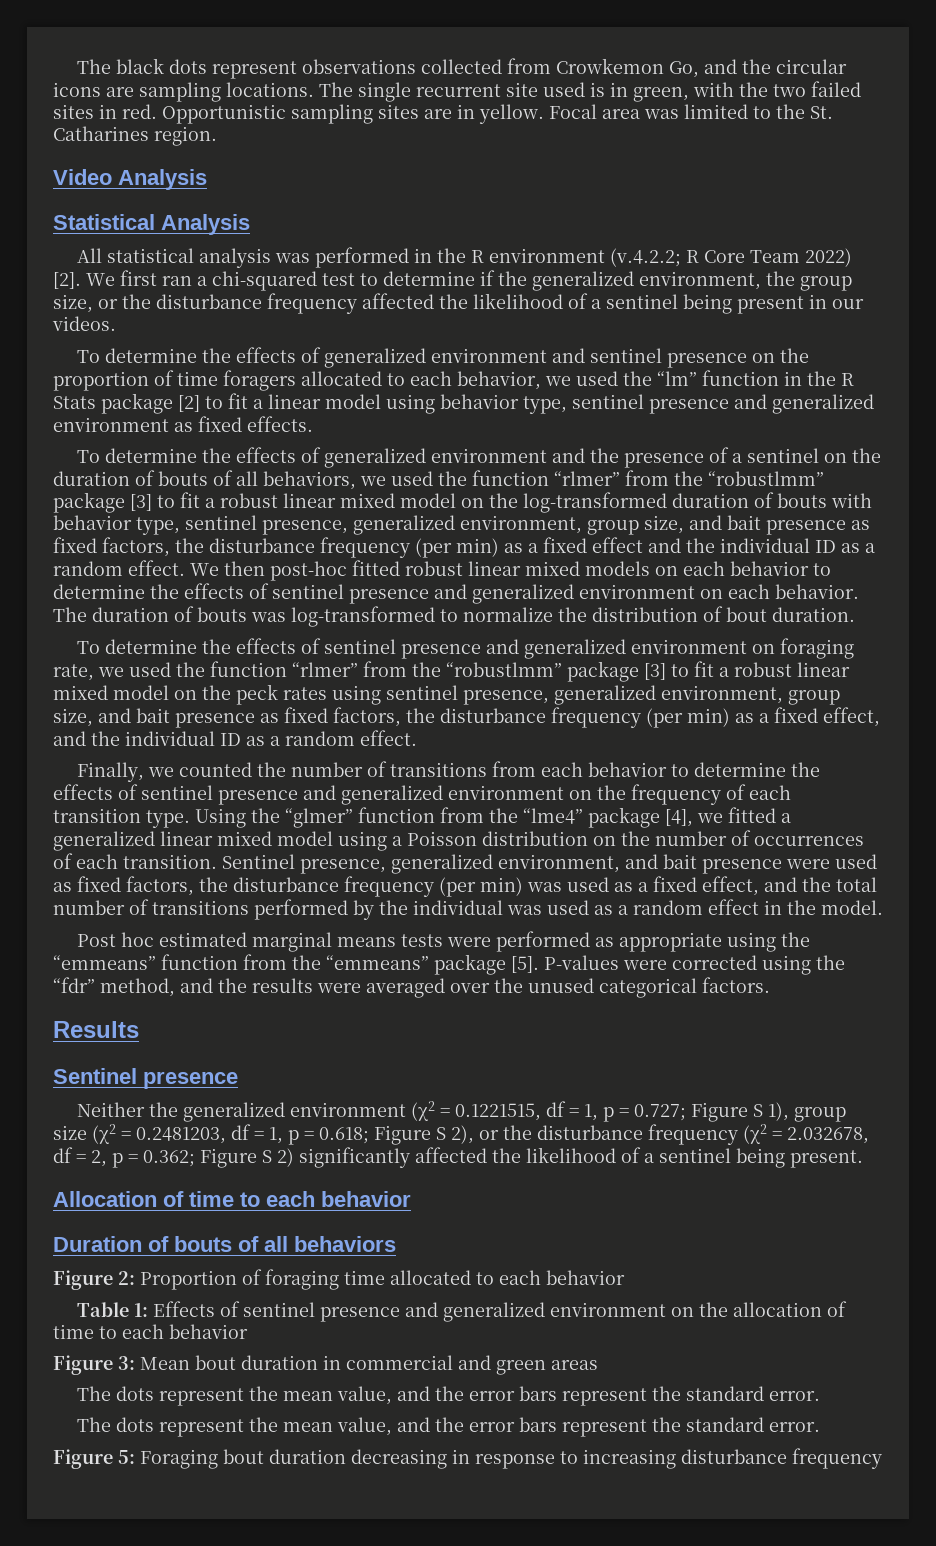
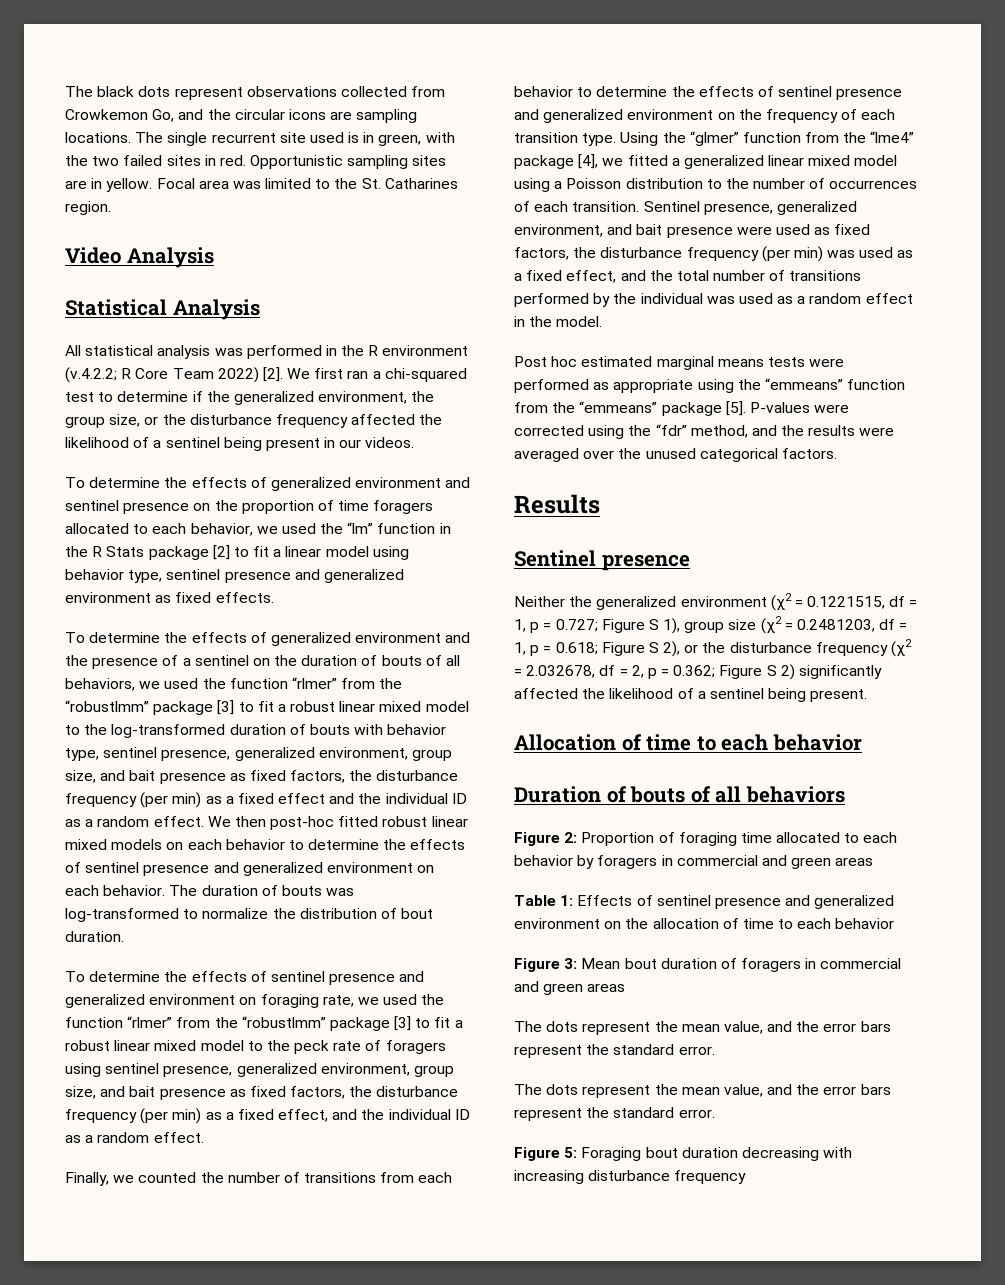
- To determine the effects of generalized environment and the presence of a sentinel on the duration of bouts of all behaviors, we used the function “rlmer” from the “robustlmm” package [3] to fit a robust linear mixed model on the log-transformed duration of bouts with behavior type, sentinel presence, generalized environment, group size, and bait presence as fixed factors, the disturbance frequency (per min) as a fixed effect and the individual ID as a random effect.
+ To determine the effects of generalized environment and the presence of a sentinel on the duration of bouts of all behaviors, we used the function “rlmer” from the “robustlmm” package [3] to fit a robust linear mixed model to the log-transformed duration of bouts with behavior type, sentinel presence, generalized environment, group size, and bait presence as fixed factors, the disturbance frequency (per min) as a fixed effect and the individual ID as a random effect.
- To determine the effects of sentinel presence and generalized environment on foraging rate, we used the function “rlmer” from the “robustlmm” package [3] to fit a robust linear mixed model on the peck rates using sentinel presence, generalized environment, group size, and bait presence as fixed factors, the disturbance frequency (per min) as a fixed effect, and the individual ID as a random effect.
+ To determine the effects of sentinel presence and generalized environment on foraging rate, we used the function “rlmer” from the “robustlmm” package [3] to fit a robust linear mixed model to the peck rate of foragers using sentinel presence, generalized environment, group size, and bait presence as fixed factors, the disturbance frequency (per min) as a fixed effect, and the individual ID as a random effect.
- Using the “glmer” function from the “lme4” package [4], we fitted a generalized linear mixed model using a Poisson distribution on the number of occurrences of each transition.
+ Using the “glmer” function from the “lme4” package [4], we fitted a generalized linear mixed model using a Poisson distribution to the number of occurrences of each transition.
- Figure 2: Proportion of foraging time allocated to each behavior
+ Figure 2: Proportion of foraging time allocated to each behavior by foragers in commercial and green areas
- Figure 3: Mean bout duration in commercial and green areas
+ Figure 3: Mean bout duration of foragers in commercial and green areas
- Figure 5: Foraging bout duration decreasing in response to increasing disturbance frequency
+ Figure 5: Foraging bout duration decreasing with increasing disturbance frequency

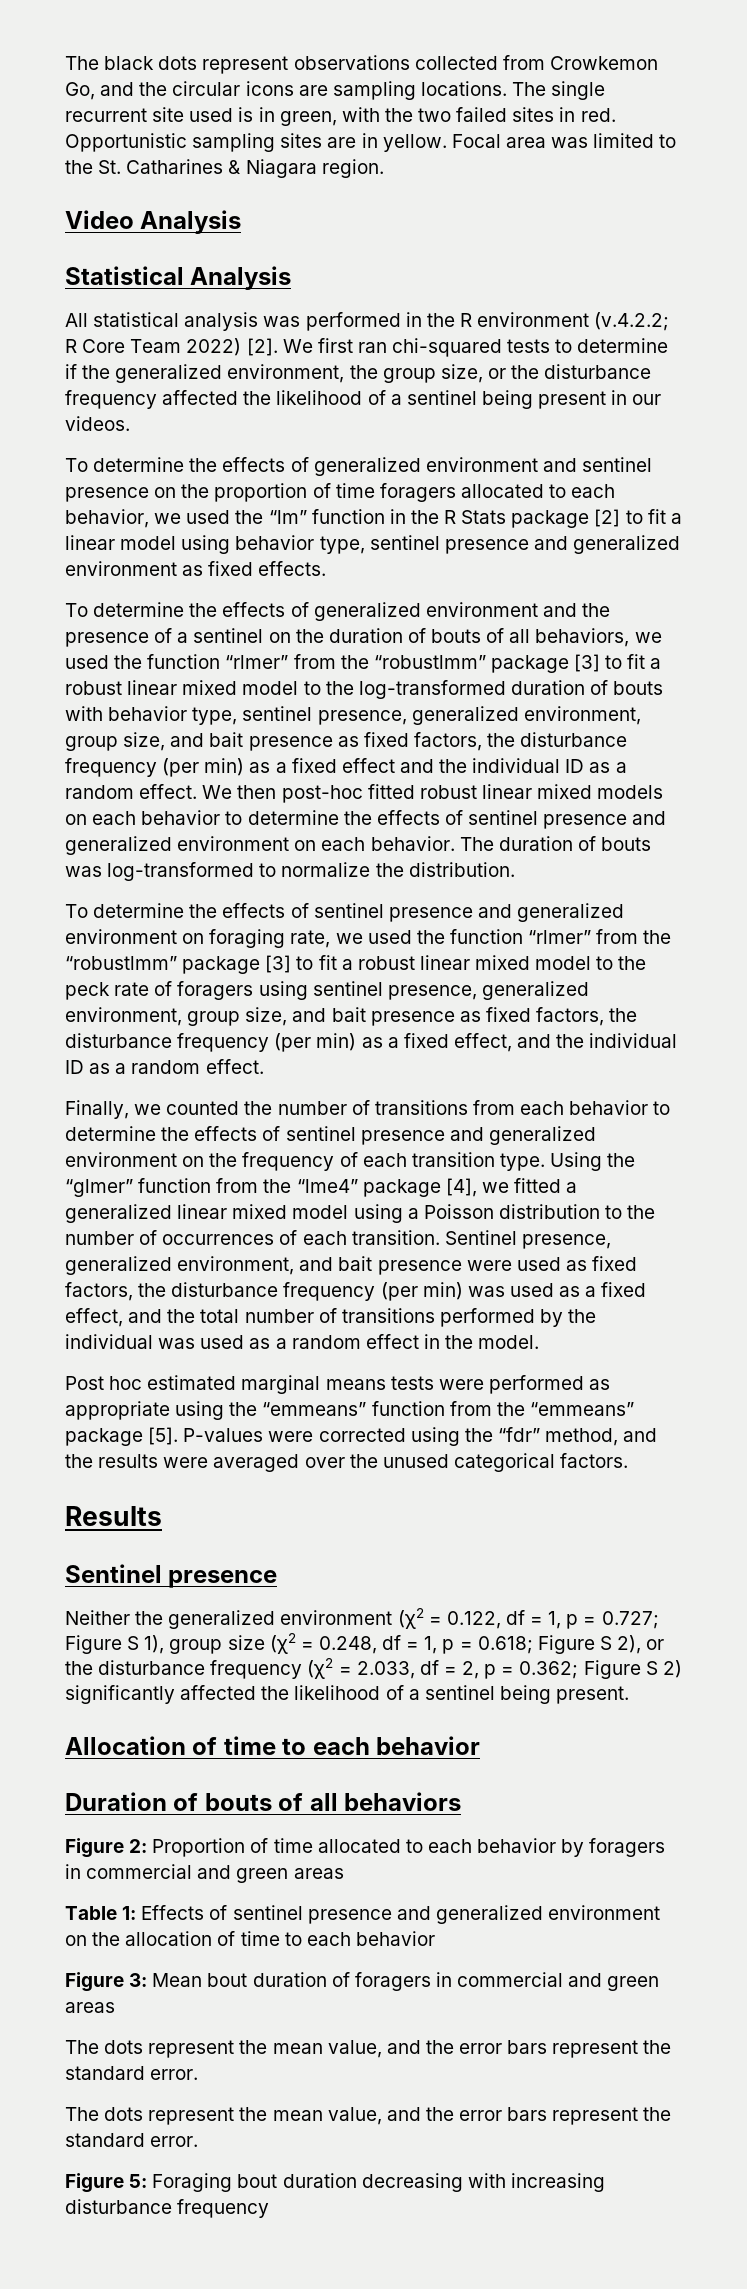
- Focal area was limited to the St. Catharines region.
+ Focal area was limited to the St. Catharines & Niagara region.
- We first ran a chi-squared test to determine if the generalized environment, the group size, or the disturbance frequency affected the likelihood of a sentinel being present in our videos.
+ We first ran chi-squared tests to determine if the generalized environment, the group size, or the disturbance frequency affected the likelihood of a sentinel being present in our videos.
- The duration of bouts was log-transformed to normalize the distribution of bout duration.
+ The duration of bouts was log-transformed to normalize the distribution.
- Neither the generalized environment (χ2 = 0.1221515, df = 1, p = 0.727; Figure S 1), group size (χ2 = 0.2481203, df = 1, p = 0.618; Figure S 2), or the disturbance frequency (χ2 = 2.032678, df = 2, p = 0.362; Figure S 2) significantly affected the likelihood of a sentinel being present.
+ Neither the generalized environment (χ2 = 0.122, df = 1, p = 0.727; Figure S 1), group size (χ2 = 0.248, df = 1, p = 0.618; Figure S 2), or the disturbance frequency (χ2 = 2.033, df = 2, p = 0.362; Figure S 2) significantly affected the likelihood of a sentinel being present.
- Figure 2: Proportion of foraging time allocated to each behavior by foragers in commercial and green areas
+ Figure 2: Proportion of time allocated to each behavior by foragers in commercial and green areas

